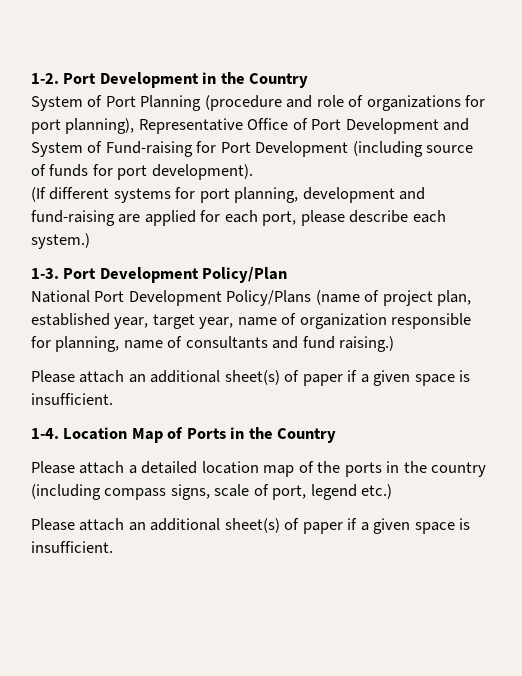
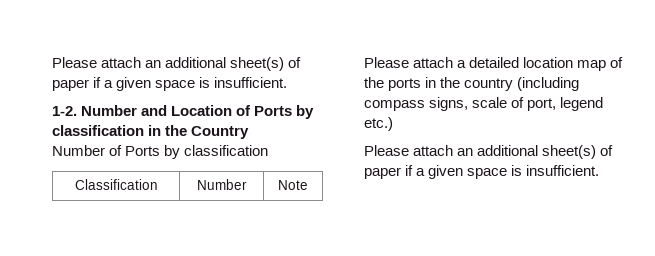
- 1-2. Port Development in the Country
- System of Port Planning (procedure and role of organizations for port planning), Representative Office of Port Development and System of Fund-raising for Port Development (including source of funds for port development).
- (If different systems for port planning, development and fund-raising are applied for each port, please describe each system.)
- 1-3. Port Development Policy/Plan
- National Port Development Policy/Plans (name of project plan, established year, target year, name of organization responsible for planning, name of consultants and fund raising.)
- 1-4. Location Map of Ports in the Country
+ 1-2. Number and Location of Ports by classification in the Country
+ Number of Ports by classification
+ Classification | Number | Note

